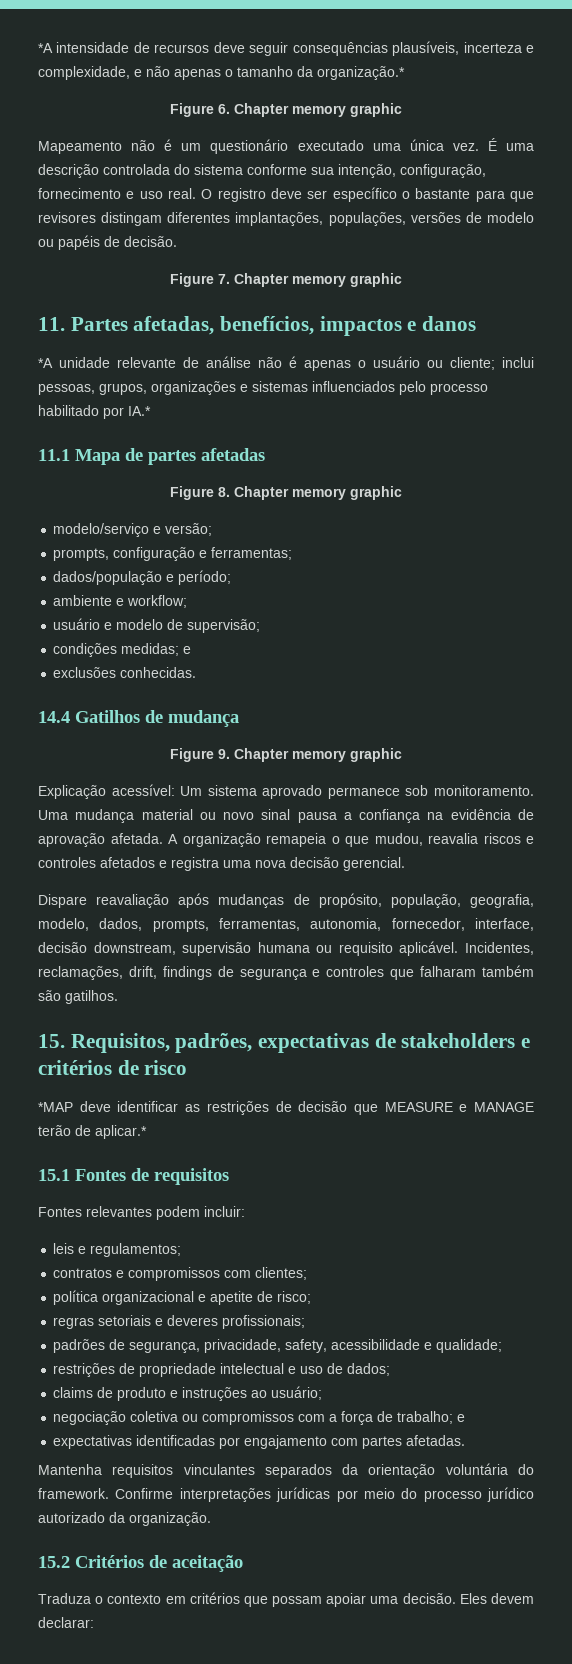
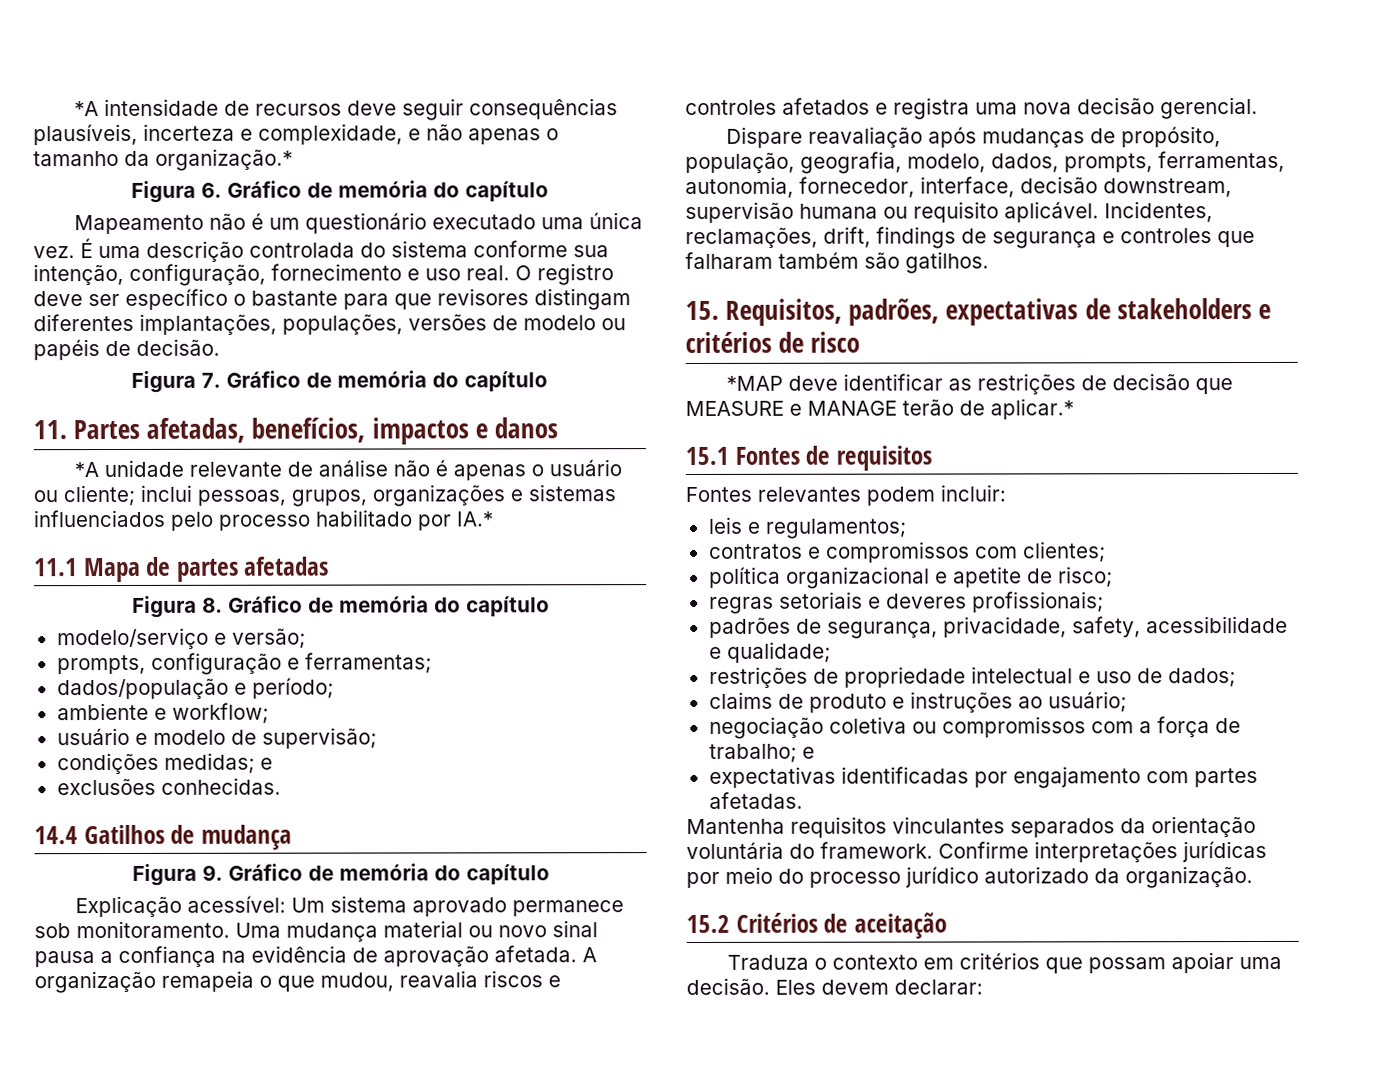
- Figure 6. Chapter memory graphic
+ Figura 6. Gráfico de memória do capítulo
- Figure 7. Chapter memory graphic
+ Figura 7. Gráfico de memória do capítulo
- Figure 8. Chapter memory graphic
+ Figura 8. Gráfico de memória do capítulo
- Figure 9. Chapter memory graphic
+ Figura 9. Gráfico de memória do capítulo

